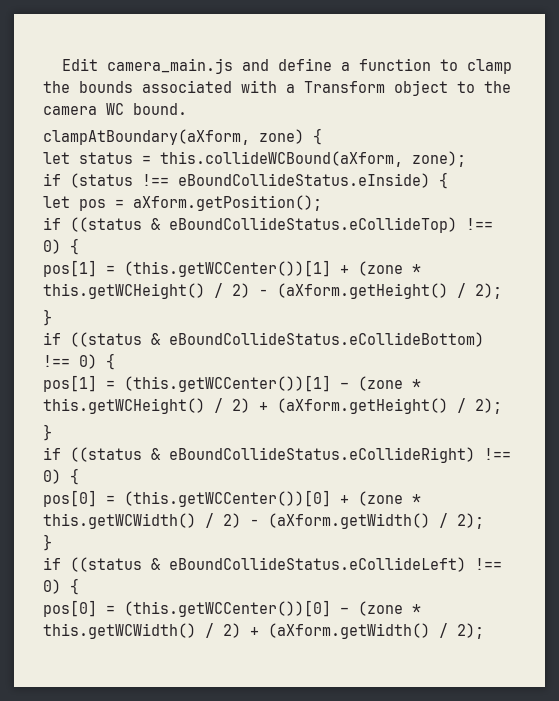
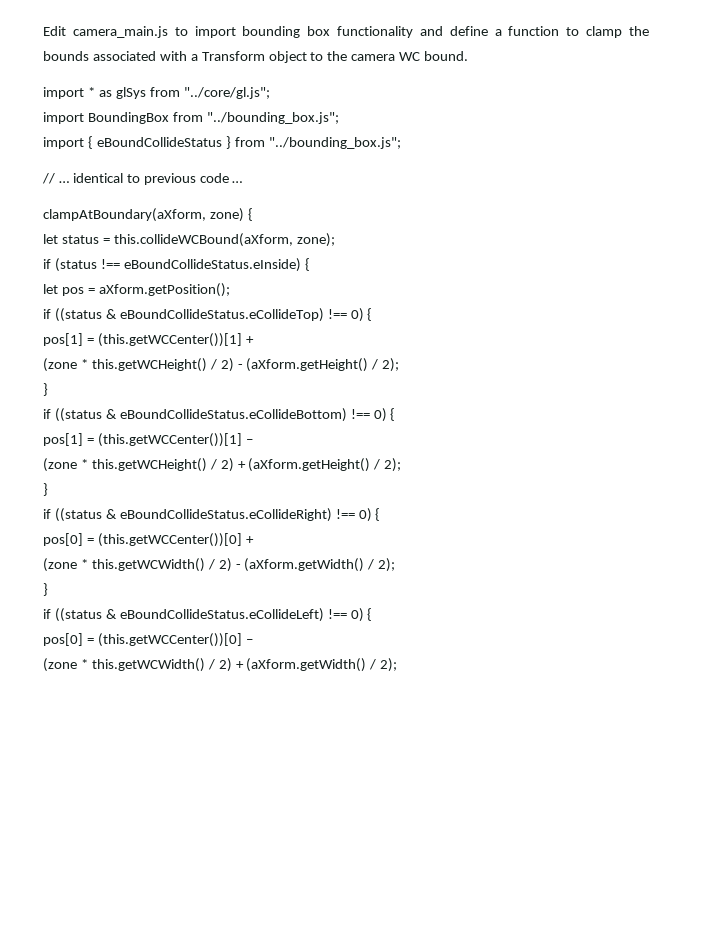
- Edit camera_main.js and define a function to clamp the bounds associated with a Transform object to the camera WC bound.
+ Edit camera_main.js to import bounding box functionality and define a function to clamp the bounds associated with a Transform object to the camera WC bound.
+ import * as glSys from "../core/gl.js";
+ import BoundingBox from "../bounding_box.js";
+ import { eBoundCollideStatus } from "../bounding_box.js";
+ // … identical to previous code …
- pos[1] = (this.getWCCenter())[1] + (zone * this.getWCHeight() / 2) - (aXform.getHeight() / 2);
+ pos[1] = (this.getWCCenter())[1] +
+ (zone * this.getWCHeight() / 2) - (aXform.getHeight() / 2);
- pos[1] = (this.getWCCenter())[1] – (zone * this.getWCHeight() / 2) + (aXform.getHeight() / 2);
+ pos[1] = (this.getWCCenter())[1] –
+ (zone * this.getWCHeight() / 2) + (aXform.getHeight() / 2);
- pos[0] = (this.getWCCenter())[0] + (zone * this.getWCWidth() / 2) - (aXform.getWidth() / 2);
+ pos[0] = (this.getWCCenter())[0] +
+ (zone * this.getWCWidth() / 2) - (aXform.getWidth() / 2);
- pos[0] = (this.getWCCenter())[0] – (zone * this.getWCWidth() / 2) + (aXform.getWidth() / 2);
+ pos[0] = (this.getWCCenter())[0] –
+ (zone * this.getWCWidth() / 2) + (aXform.getWidth() / 2);

